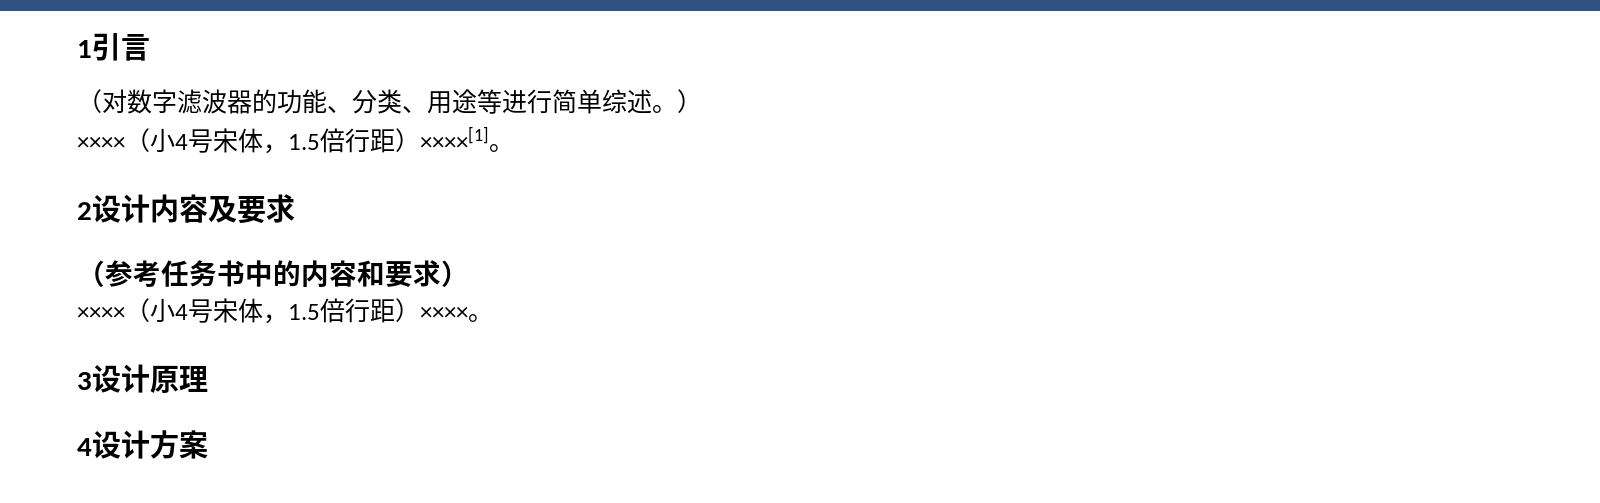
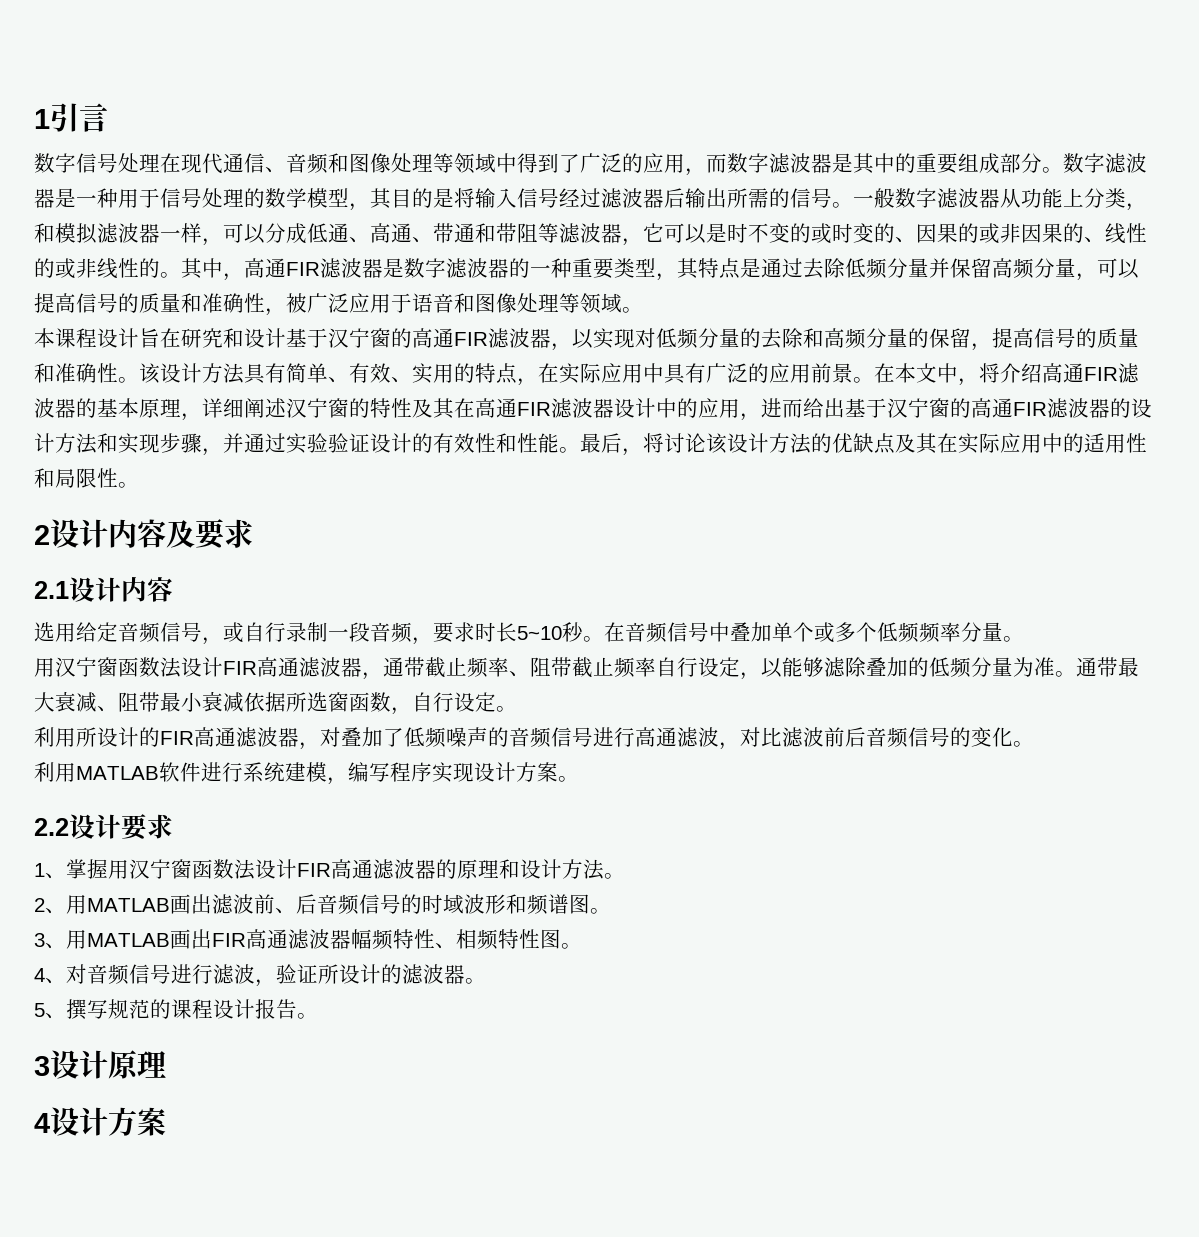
- （对数字滤波器的功能、分类、用途等进行简单综述。）
- ××××（小4号宋体，1.5倍行距）××××[1]。
+ 数字信号处理在现代通信、音频和图像处理等领域中得到了广泛的应用，而数字滤波器是其中的重要组成部分。数字滤波器是一种用于信号处理的数学模型，其目的是将输入信号经过滤波器后输出所需的信号。一般数字滤波器从功能上分类，和模拟滤波器一样，可以分成低通、高通、带通和带阻等滤波器，它可以是时不变的或时变的、因果的或非因果的、线性的或非线性的。其中，高通FIR滤波器是数字滤波器的一种重要类型，其特点是通过去除低频分量并保留高频分量，可以提高信号的质量和准确性，被广泛应用于语音和图像处理等领域。
+ 本课程设计旨在研究和设计基于汉宁窗的高通FIR滤波器，以实现对低频分量的去除和高频分量的保留，提高信号的质量和准确性。该设计方法具有简单、有效、实用的特点，在实际应用中具有广泛的应用前景。在本文中，将介绍高通FIR滤波器的基本原理，详细阐述汉宁窗的特性及其在高通FIR滤波器设计中的应用，进而给出基于汉宁窗的高通FIR滤波器的设计方法和实现步骤，并通过实验验证设计的有效性和性能。最后，将讨论该设计方法的优缺点及其在实际应用中的适用性和局限性。
- （参考任务书中的内容和要求）
- ××××（小4号宋体，1.5倍行距）××××。
+ 2.1设计内容
+ 选用给定音频信号，或自行录制一段音频，要求时长5~10秒。在音频信号中叠加单个或多个低频频率分量。
+ 用汉宁窗函数法设计FIR高通滤波器，通带截止频率、阻带截止频率自行设定，以能够滤除叠加的低频分量为准。通带最大衰减、阻带最小衰减依据所选窗函数，自行设定。
+ 利用所设计的FIR高通滤波器，对叠加了低频噪声的音频信号进行高通滤波，对比滤波前后音频信号的变化。
+ 利用MATLAB软件进行系统建模，编写程序实现设计方案。
+ 2.2设计要求
+ 1、掌握用汉宁窗函数法设计FIR高通滤波器的原理和设计方法。
+ 2、用MATLAB画出滤波前、后音频信号的时域波形和频谱图。
+ 3、用MATLAB画出FIR高通滤波器幅频特性、相频特性图。
+ 4、对音频信号进行滤波，验证所设计的滤波器。
+ 5、撰写规范的课程设计报告。

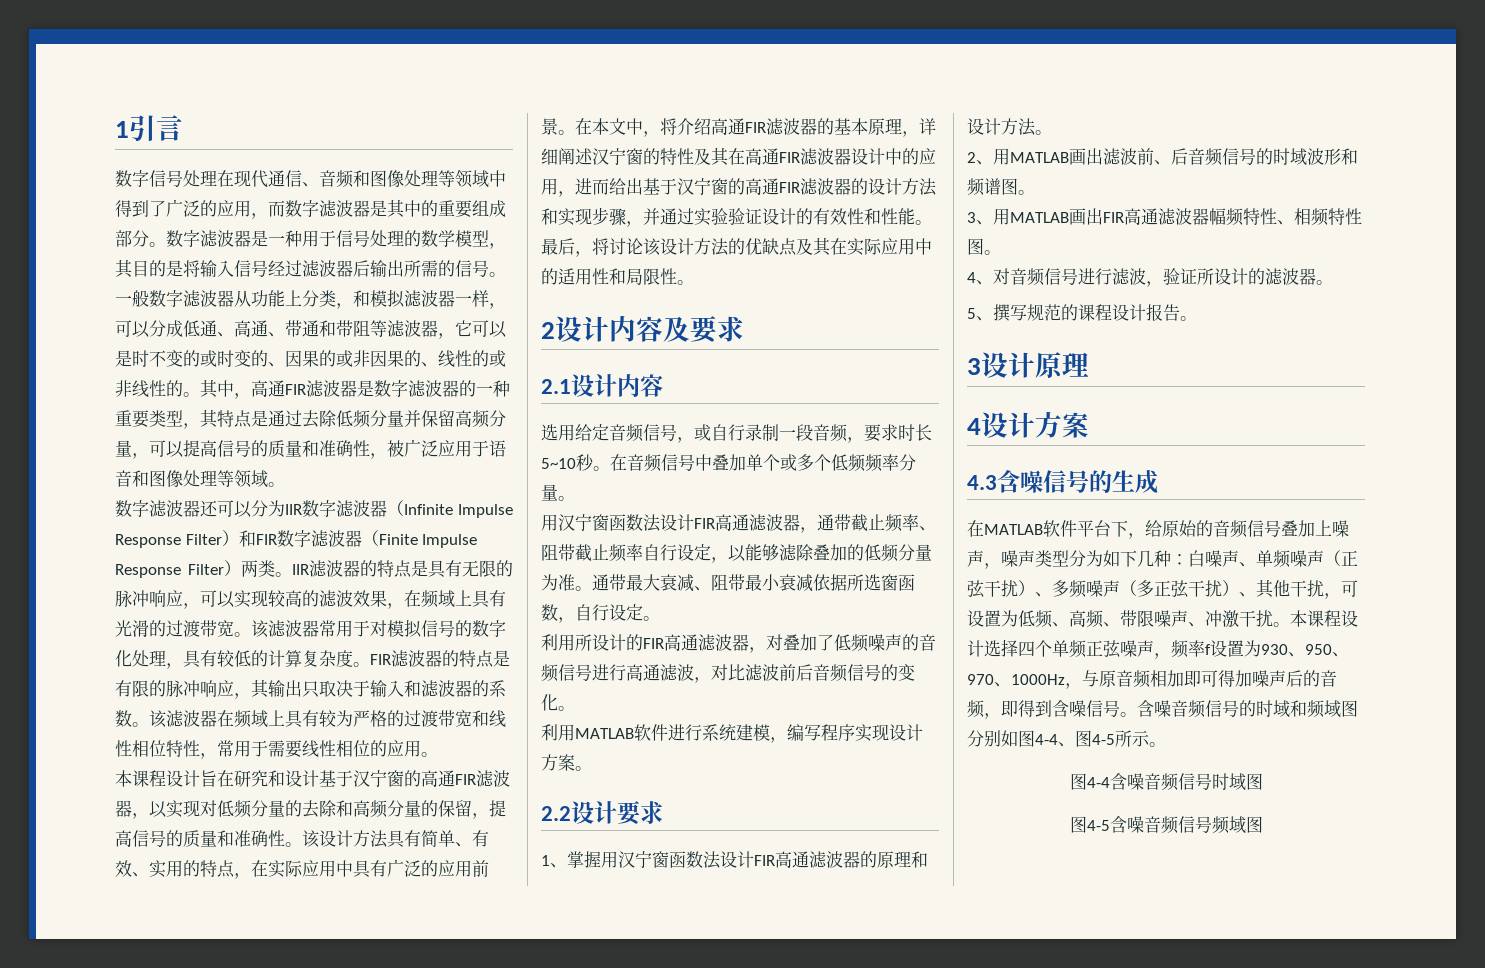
+ 数字滤波器还可以分为IIR数字滤波器（Infinite Impulse Response Filter）和FIR数字滤波器（Finite Impulse Response Filter）两类。IIR滤波器的特点是具有无限的脉冲响应，可以实现较高的滤波效果，在频域上具有光滑的过渡带宽。该滤波器常用于对模拟信号的数字化处理，具有较低的计算复杂度。FIR滤波器的特点是有限的脉冲响应，其输出只取决于输入和滤波器的系数。该滤波器在频域上具有较为严格的过渡带宽和线性相位特性，常用于需要线性相位的应用。
+ 4.3含噪信号的生成
+ 在MATLAB软件平台下，给原始的音频信号叠加上噪声，噪声类型分为如下几种：白噪声、单频噪声（正弦干扰）、多频噪声（多正弦干扰）、其他干扰，可设置为低频、高频、带限噪声、冲激干扰。本课程设计选择四个单频正弦噪声，频率f设置为930、950、970、1000Hz，与原音频相加即可得加噪声后的音频，即得到含噪信号。含噪音频信号的时域和频域图分别如图4-4、图4-5所示。
+ 图4-4含噪音频信号时域图
+ 图4-5含噪音频信号频域图

